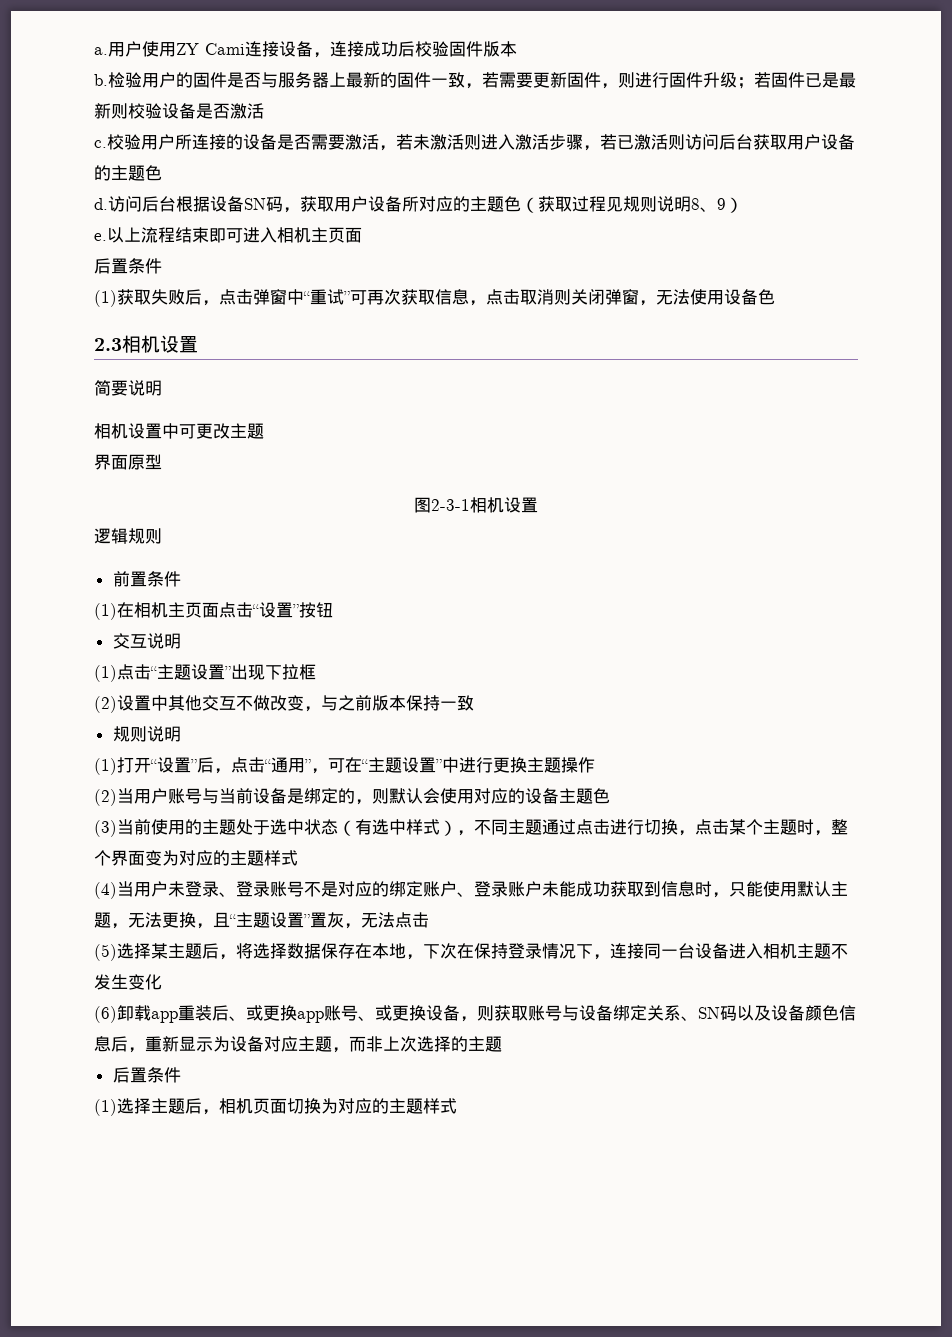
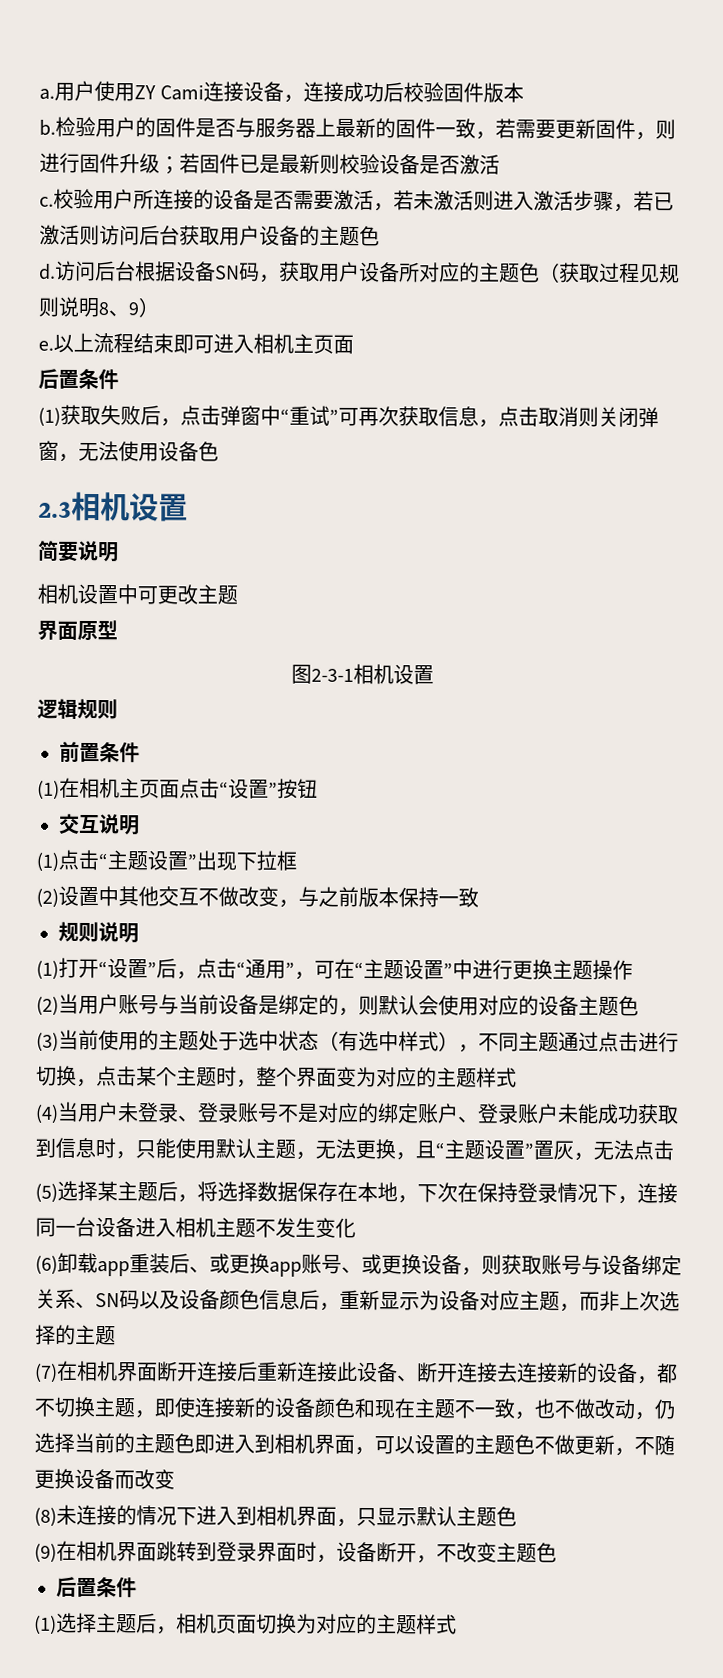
+ (7)在相机界面断开连接后重新连接此设备、断开连接去连接新的设备，都不切换主题，即使连接新的设备颜色和现在主题不一致，也不做改动，仍选择当前的主题色即进入到相机界面，可以设置的主题色不做更新，不随更换设备而改变
+ (8)未连接的情况下进入到相机界面，只显示默认主题色
+ (9)在相机界面跳转到登录界面时，设备断开，不改变主题色

